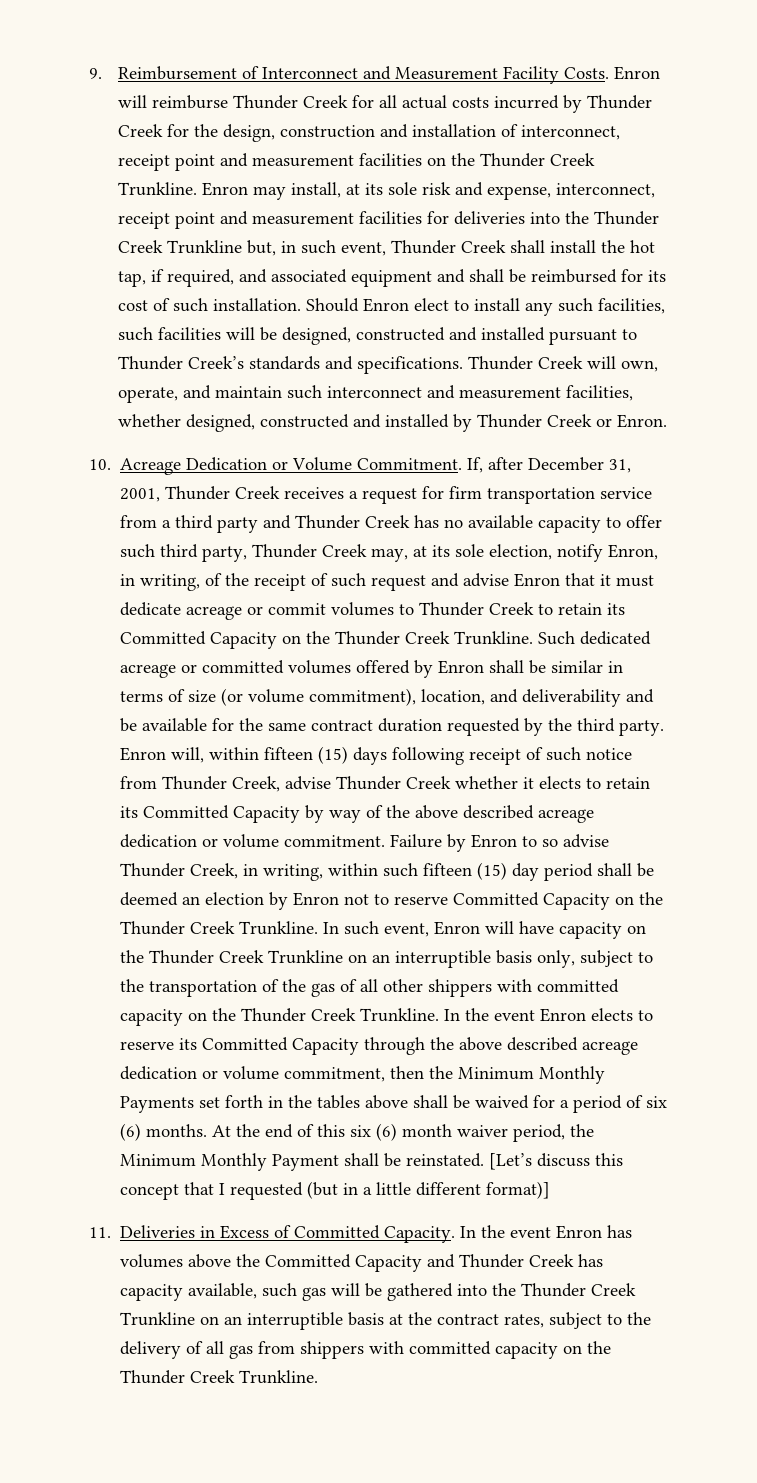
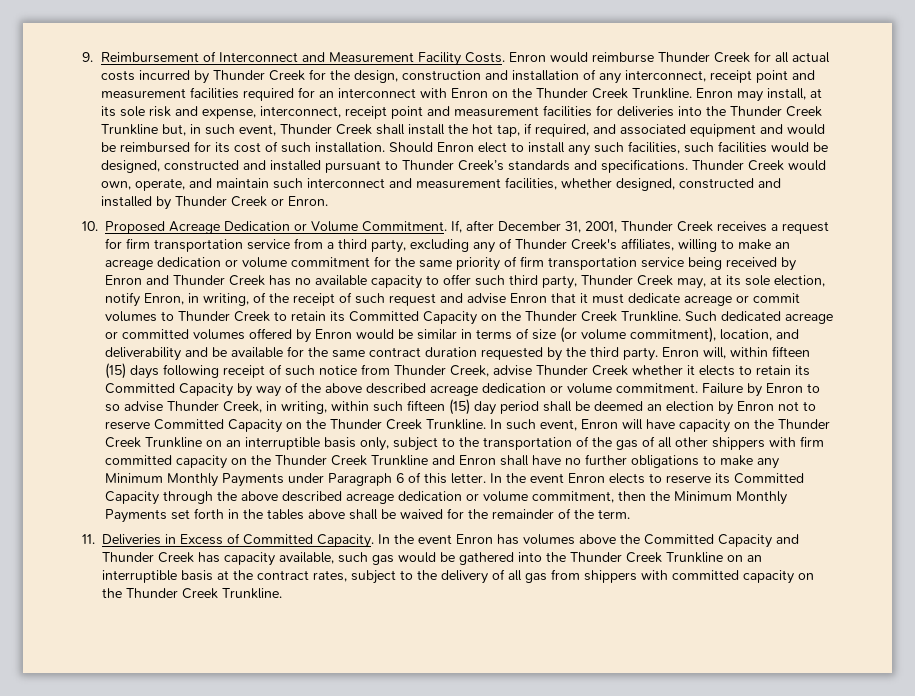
- Enron will reimburse Thunder Creek for all actual costs incurred by Thunder Creek for the design, construction and installation of interconnect, receipt point and measurement facilities on the Thunder Creek Trunkline.
+ Enron would reimburse Thunder Creek for all actual costs incurred by Thunder Creek for the design, construction and installation of any interconnect, receipt point and measurement facilities required for an interconnect with Enron on the Thunder Creek Trunkline.
- Enron may install, at its sole risk and expense, interconnect, receipt point and measurement facilities for deliveries into the Thunder Creek Trunkline but, in such event, Thunder Creek shall install the hot tap, if required, and associated equipment and shall be reimbursed for its cost of such installation.
+ Enron may install, at its sole risk and expense, interconnect, receipt point and measurement facilities for deliveries into the Thunder Creek Trunkline but, in such event, Thunder Creek shall install the hot tap, if required, and associated equipment and would be reimbursed for its cost of such installation.
- Should Enron elect to install any such facilities, such facilities will be designed, constructed and installed pursuant to Thunder Creek’s standards and specifications.
+ Should Enron elect to install any such facilities, such facilities would be designed, constructed and installed pursuant to Thunder Creek’s standards and specifications.
- Thunder Creek will own, operate, and maintain such interconnect and measurement facilities, whether designed, constructed and installed by Thunder Creek or Enron.
+ Thunder Creek would own, operate, and maintain such interconnect and measurement facilities, whether designed, constructed and installed by Thunder Creek or Enron.
- 10. Acreage Dedication or Volume Commitment.
+ 10. Proposed Acreage Dedication or Volume Commitment.
- If, after December 31, 2001, Thunder Creek receives a request for firm transportation service from a third party and Thunder Creek has no available capacity to offer such third party, Thunder Creek may, at its sole election, notify Enron, in writing, of the receipt of such request and advise Enron that it must dedicate acreage or commit volumes to Thunder Creek to retain its Committed Capacity on the Thunder Creek Trunkline.
+ If, after December 31, 2001, Thunder Creek receives a request for firm transportation service from a third party, excluding any of Thunder Creek's affiliates, willing to make an acreage dedication or volume commitment for the same priority of firm transportation service being received by Enron and Thunder Creek has no available capacity to offer such third party, Thunder Creek may, at its sole election, notify Enron, in writing, of the receipt of such request and advise Enron that it must dedicate acreage or commit volumes to Thunder Creek to retain its Committed Capacity on the Thunder Creek Trunkline.
- Such dedicated acreage or committed volumes offered by Enron shall be similar in terms of size (or volume commitment), location, and deliverability and be available for the same contract duration requested by the third party.
+ Such dedicated acreage or committed volumes offered by Enron would be similar in terms of size (or volume commitment), location, and deliverability and be available for the same contract duration requested by the third party.
- In such event, Enron will have capacity on the Thunder Creek Trunkline on an interruptible basis only, subject to the transportation of the gas of all other shippers with committed capacity on the Thunder Creek Trunkline.
+ In such event, Enron will have capacity on the Thunder Creek Trunkline on an interruptible basis only, subject to the transportation of the gas of all other shippers with firm committed capacity on the Thunder Creek Trunkline and Enron shall have no further obligations to make any Minimum Monthly Payments under Paragraph 6 of this letter.
- In the event Enron elects to reserve its Committed Capacity through the above described acreage dedication or volume commitment, then the Minimum Monthly Payments set forth in the tables above shall be waived for a period of six (6) months. At the end of this six (6) month waiver period, the Minimum Monthly Payment shall be reinstated. [Let’s discuss this concept that I requested (but in a little different format)]
+ In the event Enron elects to reserve its Committed Capacity through the above described acreage dedication or volume commitment, then the Minimum Monthly Payments set forth in the tables above shall be waived for the remainder of the term.
- In the event Enron has volumes above the Committed Capacity and Thunder Creek has capacity available, such gas will be gathered into the Thunder Creek Trunkline on an interruptible basis at the contract rates, subject to the delivery of all gas from shippers with committed capacity on the Thunder Creek Trunkline.
+ In the event Enron has volumes above the Committed Capacity and Thunder Creek has capacity available, such gas would be gathered into the Thunder Creek Trunkline on an interruptible basis at the contract rates, subject to the delivery of all gas from shippers with committed capacity on the Thunder Creek Trunkline.

